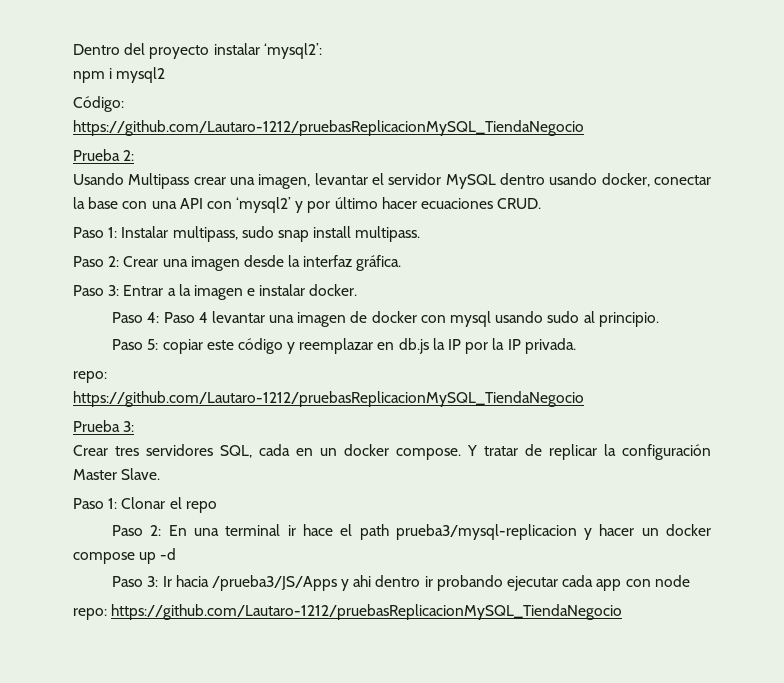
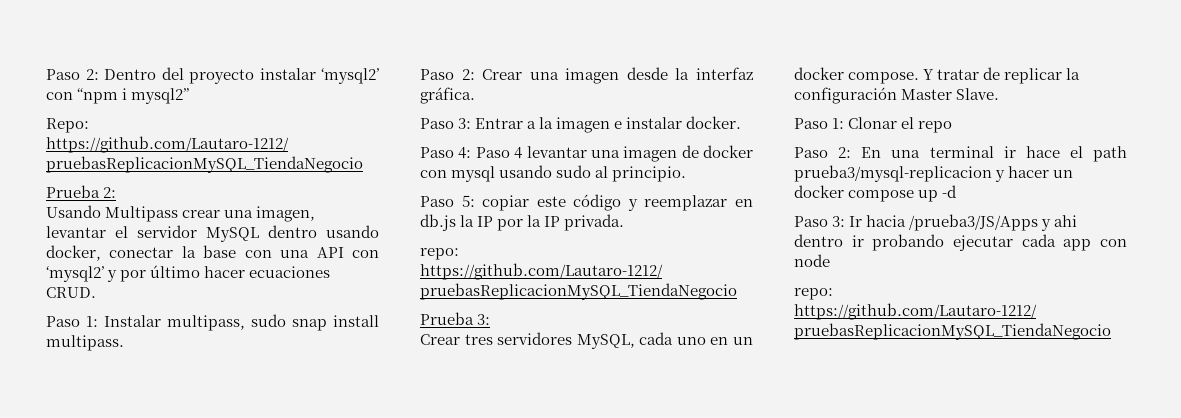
- Dentro del proyecto instalar ‘mysql2’:
- npm i mysql2
- Código:
+ Paso 2: Dentro del proyecto instalar ‘mysql2’ con “npm i mysql2”
+ Repo:
- Crear tres servidores SQL, cada en un docker compose.
+ Crear tres servidores MySQL, cada uno en un docker compose.

